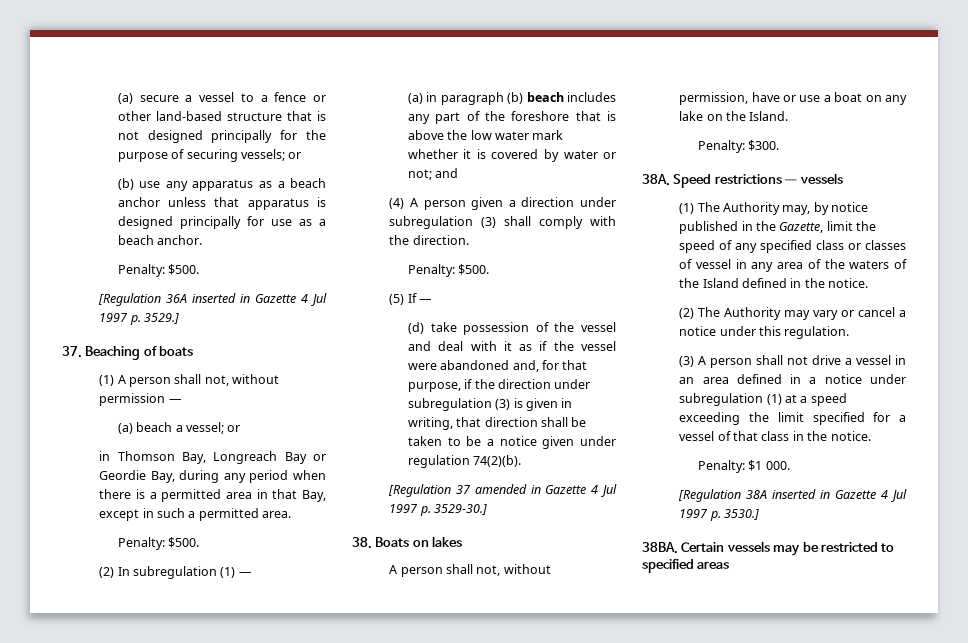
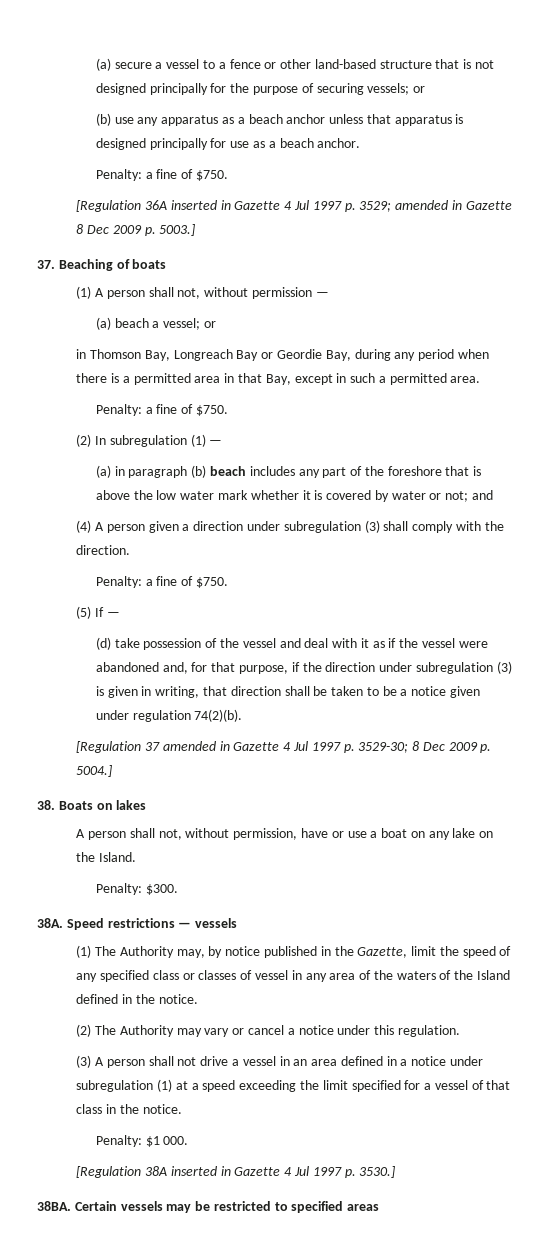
  (b) use any apparatus as a beach anchor unless that apparatus is designed principally for use as a beach anchor.
- Penalty: $500.
+ Penalty: a fine of $750.
- [Regulation 36A inserted in Gazette 4 Jul 1997 p. 3529.]
+ [Regulation 36A inserted in Gazette 4 Jul 1997 p. 3529; amended in Gazette 8 Dec 2009 p. 5003.]
  in Thomson Bay, Longreach Bay or Geordie Bay, during any period when there is a permitted area in that Bay, except in such a permitted area.
- Penalty: $500.
+ Penalty: a fine of $750.
  (4) A person given a direction under subregulation (3) shall comply with the direction.
- Penalty: $500.
+ Penalty: a fine of $750.
- [Regulation 37 amended in Gazette 4 Jul 1997 p. 3529-30.]
+ [Regulation 37 amended in Gazette 4 Jul 1997 p. 3529-30; 8 Dec 2009 p. 5004.]

